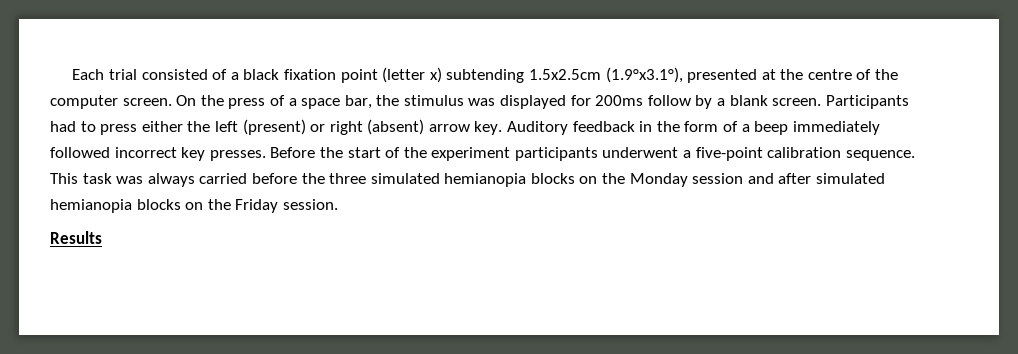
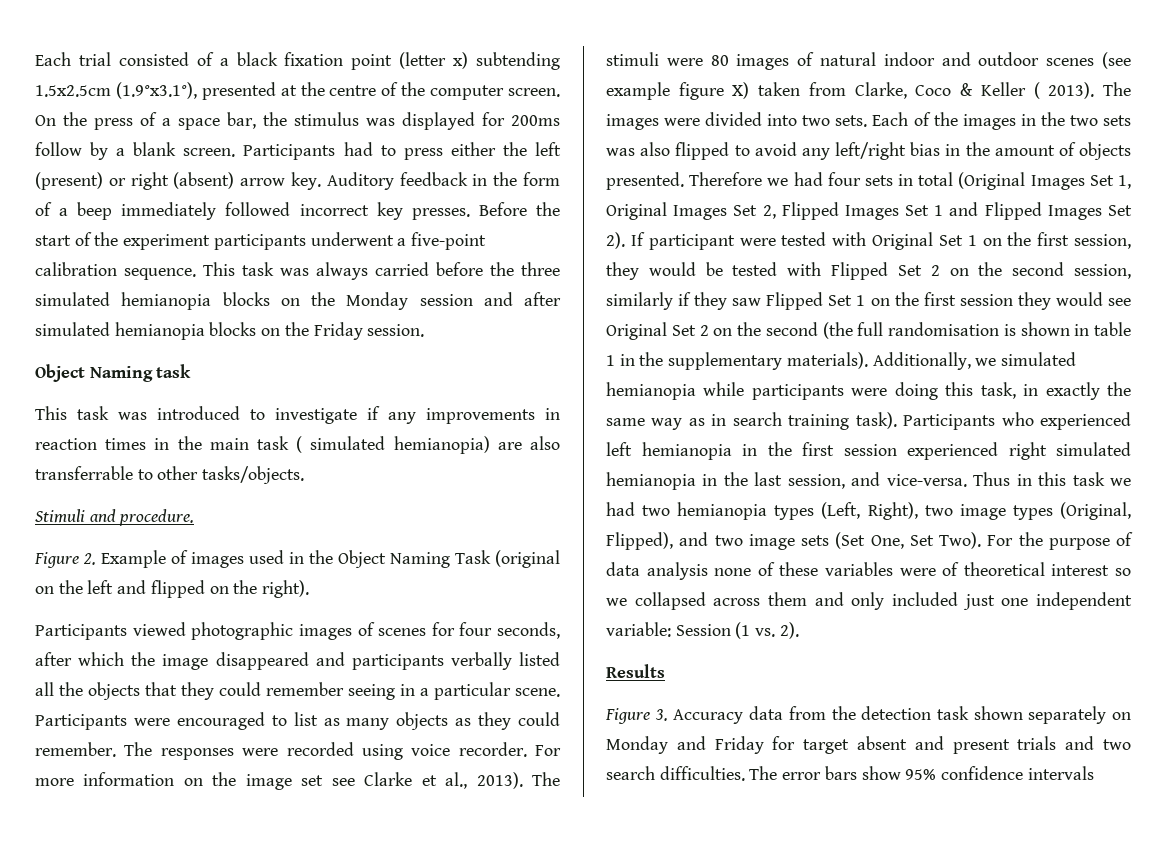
+ Object Naming task
+ This task was introduced to investigate if any improvements in reaction times in the main task ( simulated hemianopia) are also transferrable to other tasks/objects.
+ Stimuli and procedure.
+ Figure 2. Example of images used in the Object Naming Task (original on the left and flipped on the right).
+ Participants viewed photographic images of scenes for four seconds, after which the image disappeared and participants verbally listed all the objects that they could remember seeing in a particular scene. Participants were encouraged to list as many objects as they could remember. The responses were recorded using voice recorder. For more information on the image set see Clarke et al., 2013). The stimuli were 80 images of natural indoor and outdoor scenes (see example figure X) taken from Clarke, Coco & Keller ( 2013). The images were divided into two sets. Each of the images in the two sets was also flipped to avoid any left/right bias in the amount of objects presented. Therefore we had four sets in total (Original Images Set 1, Original Images Set 2, Flipped Images Set 1 and Flipped Images Set 2). If participant were tested with Original Set 1 on the first session, they would be tested with Flipped Set 2 on the second session, similarly if they saw Flipped Set 1 on the first session they would see Original Set 2 on the second (the full randomisation is shown in table 1 in the supplementary materials). Additionally, we simulated hemianopia while participants were doing this task, in exactly the same way as in search training task). Participants who experienced left hemianopia in the first session experienced right simulated hemianopia in the last session, and vice-versa. Thus in this task we had two hemianopia types (Left, Right), two image types (Original, Flipped), and two image sets (Set One, Set Two). For the purpose of data analysis none of these variables were of theoretical interest so we collapsed across them and only included just one independent variable: Session (1 vs. 2).
  Results
+ Figure 3. Accuracy data from the detection task shown separately on Monday and Friday for target absent and present trials and two search difficulties. The error bars show 95% confidence intervals

